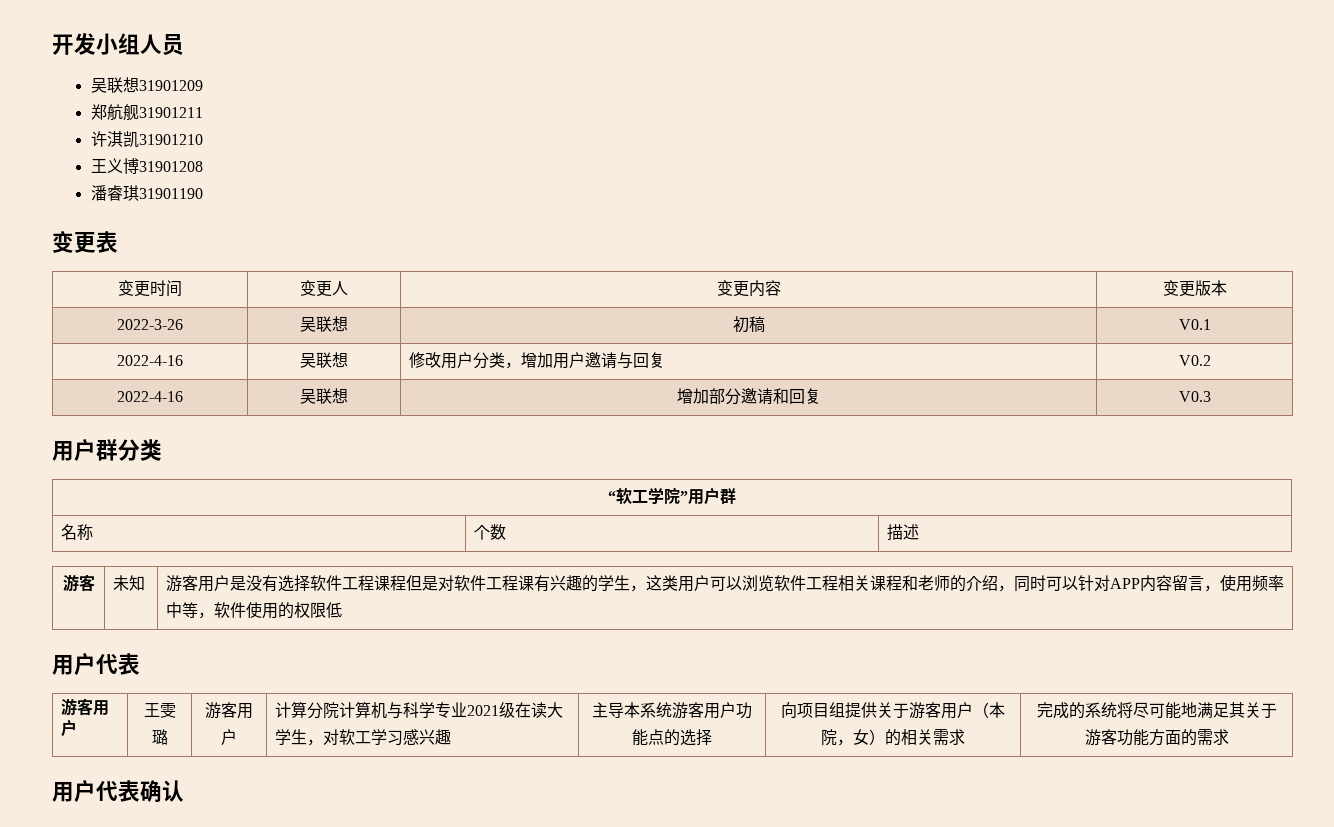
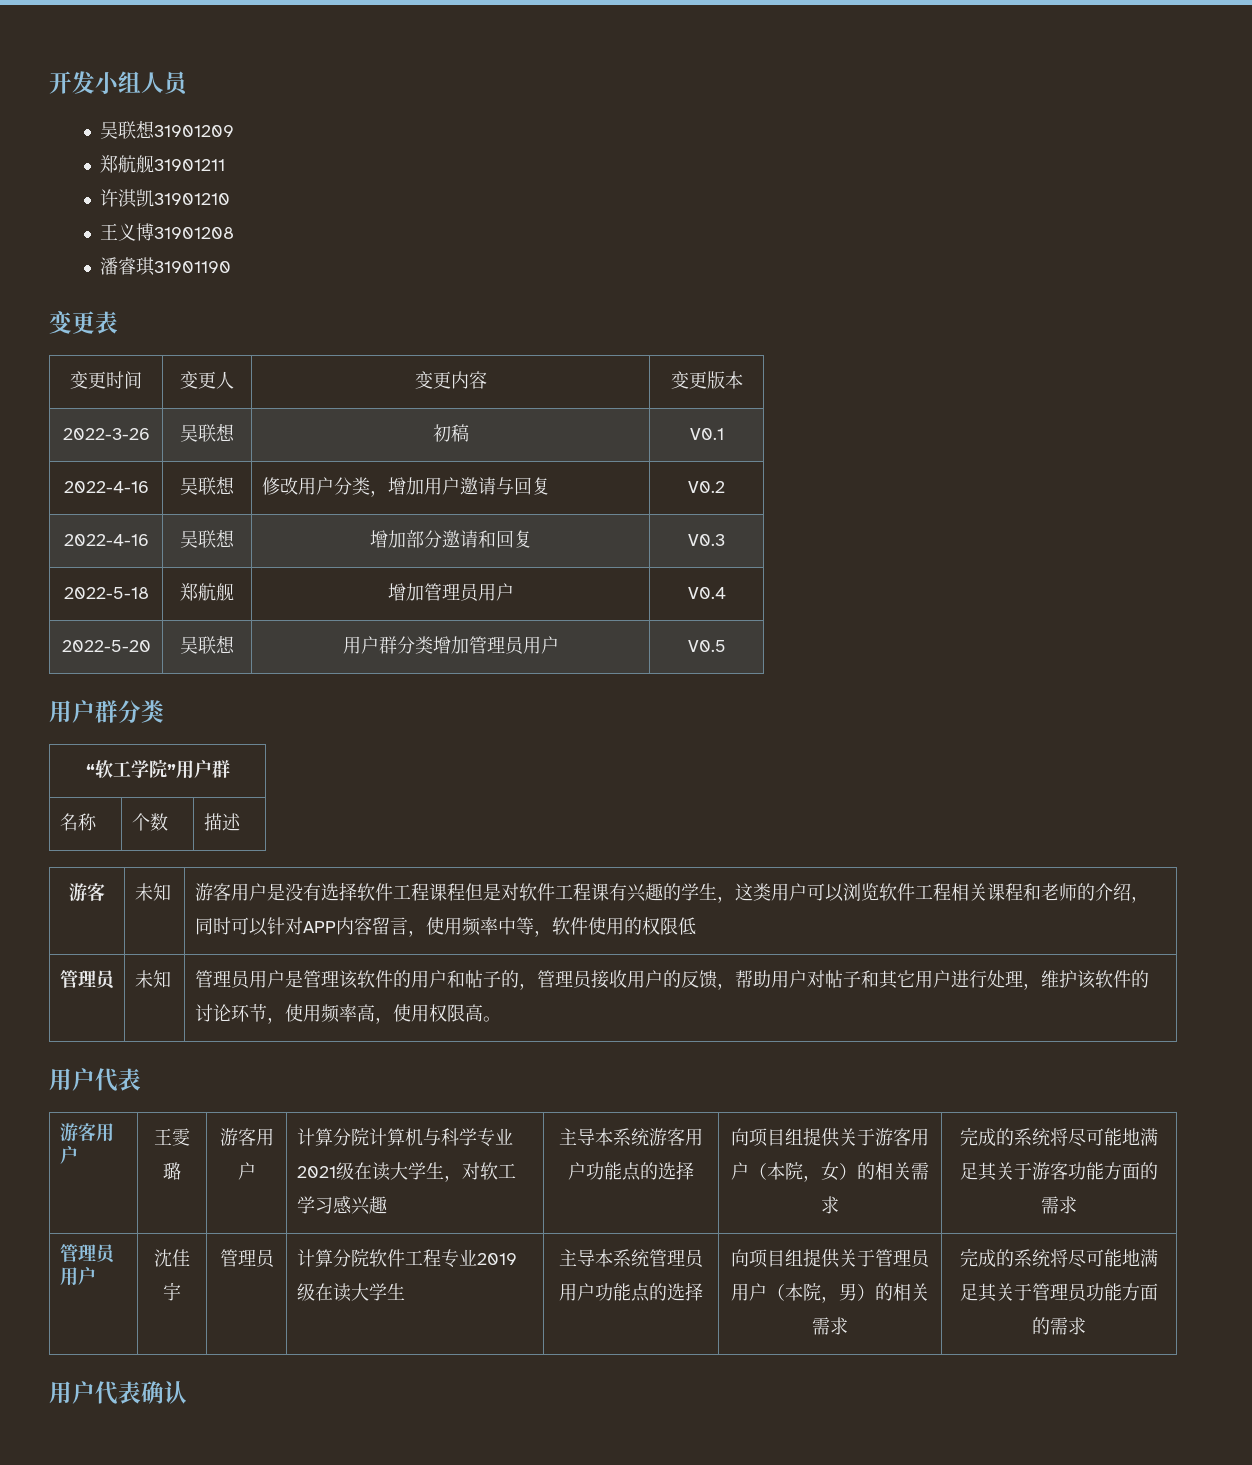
+ 2022-5-18 | 郑航舰 | 增加管理员用户 | V0.4
+ 2022-5-20 | 吴联想 | 用户群分类增加管理员用户 | V0.5
+ 管理员 | 未知 | 管理员用户是管理该软件的用户和帖子的，管理员接收用户的反馈，帮助用户对帖子和其它用户进行处理，维护该软件的讨论环节，使用频率高，使用权限高。
+ 管理员用户 | 沈佳宇 | 管理员 | 计算分院软件工程专业2019级在读大学生 | 主导本系统管理员用户功能点的选择 | 向项目组提供关于管理员用户（本院，男）的相关需求 | 完成的系统将尽可能地满足其关于管理员功能方面的需求

